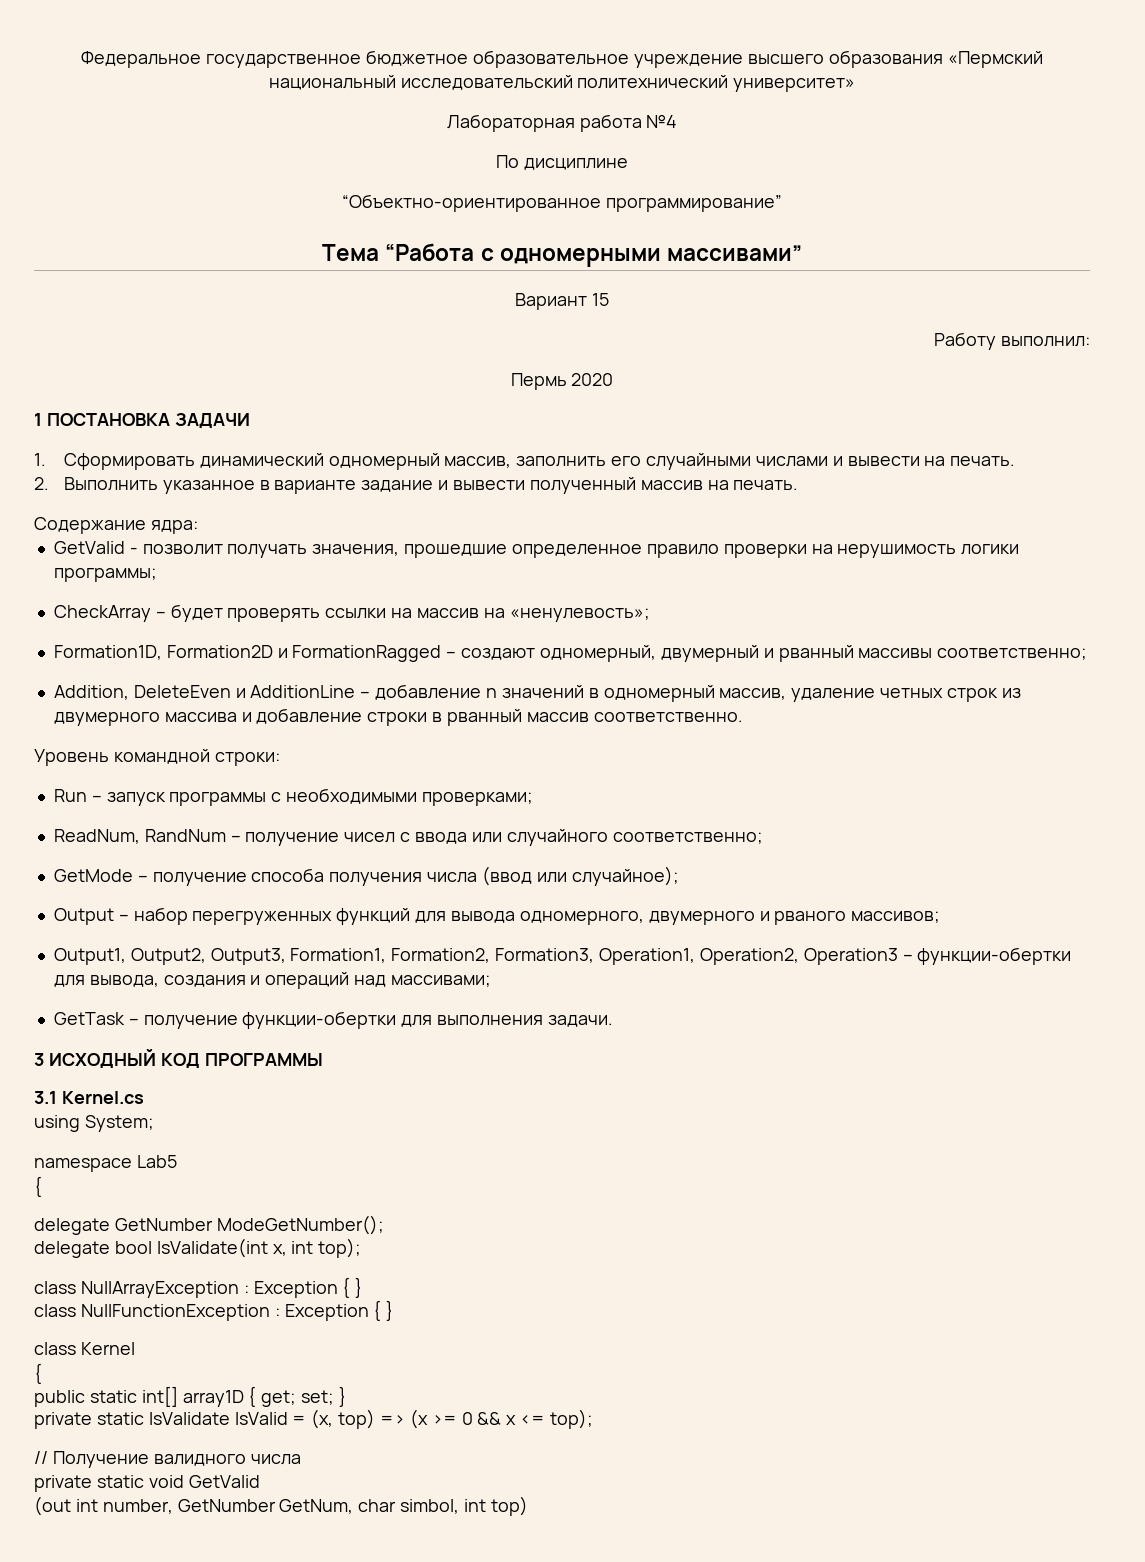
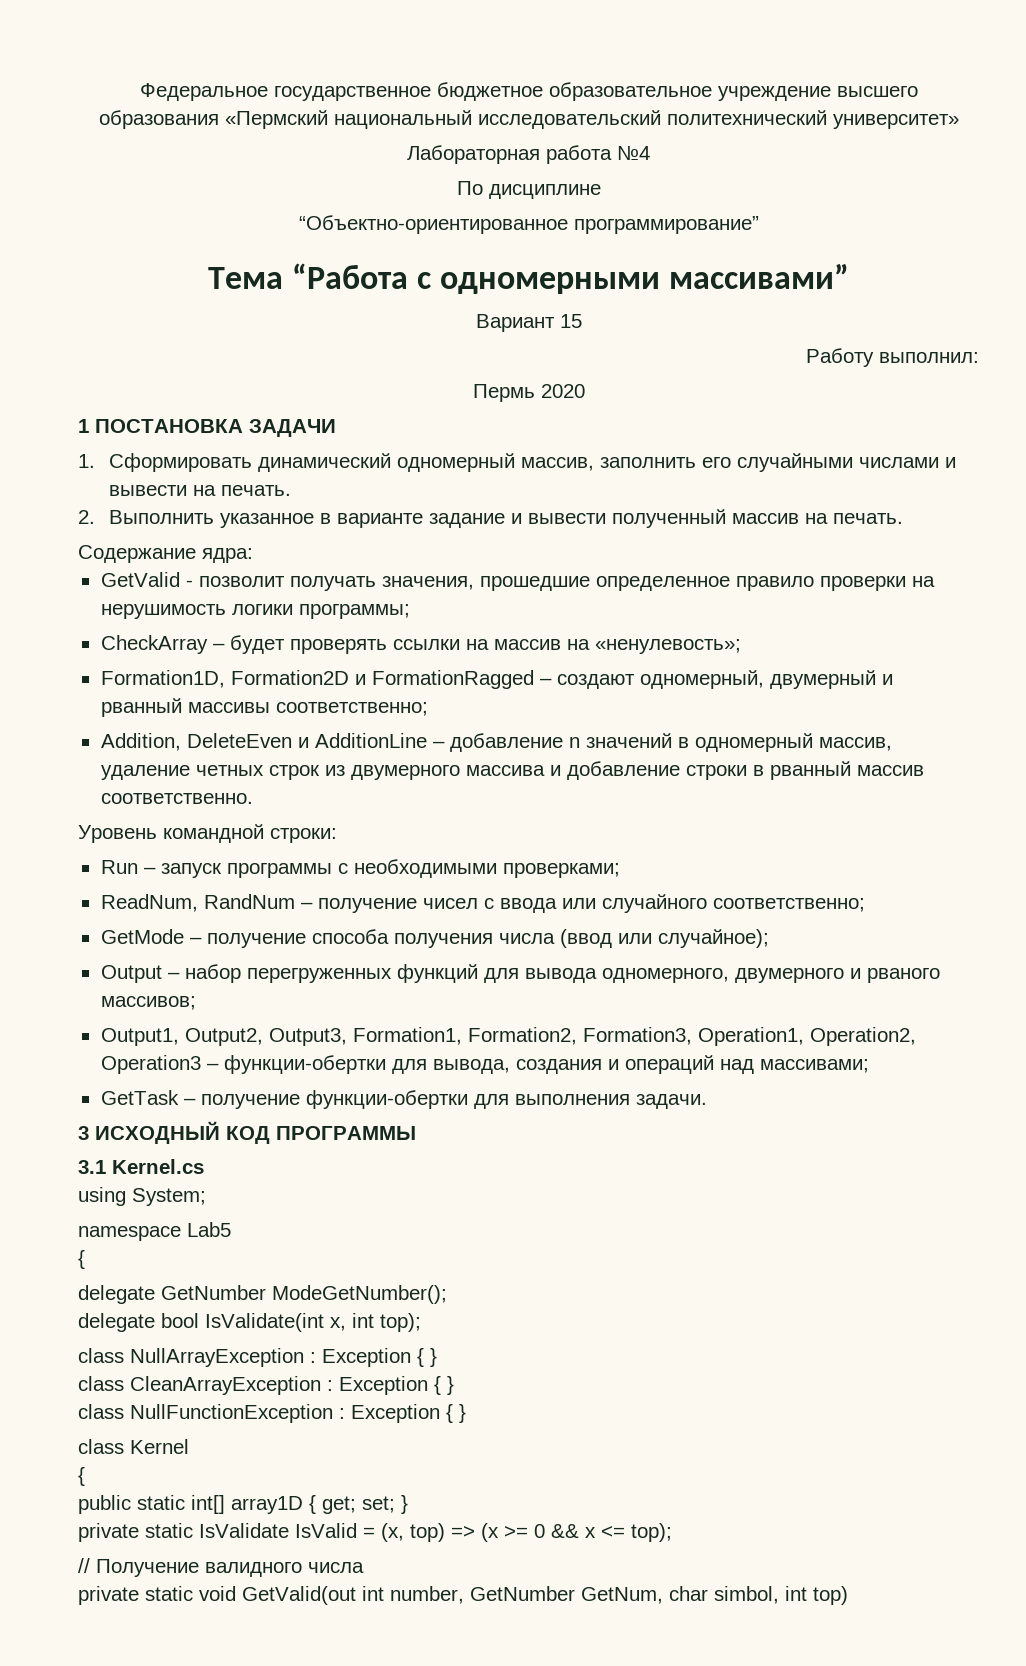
+ class CleanArrayException : Exception { }
- private static void GetValid
- (out int number, GetNumber GetNum, char simbol, int top)
+ private static void GetValid(out int number, GetNumber GetNum, char simbol, int top)

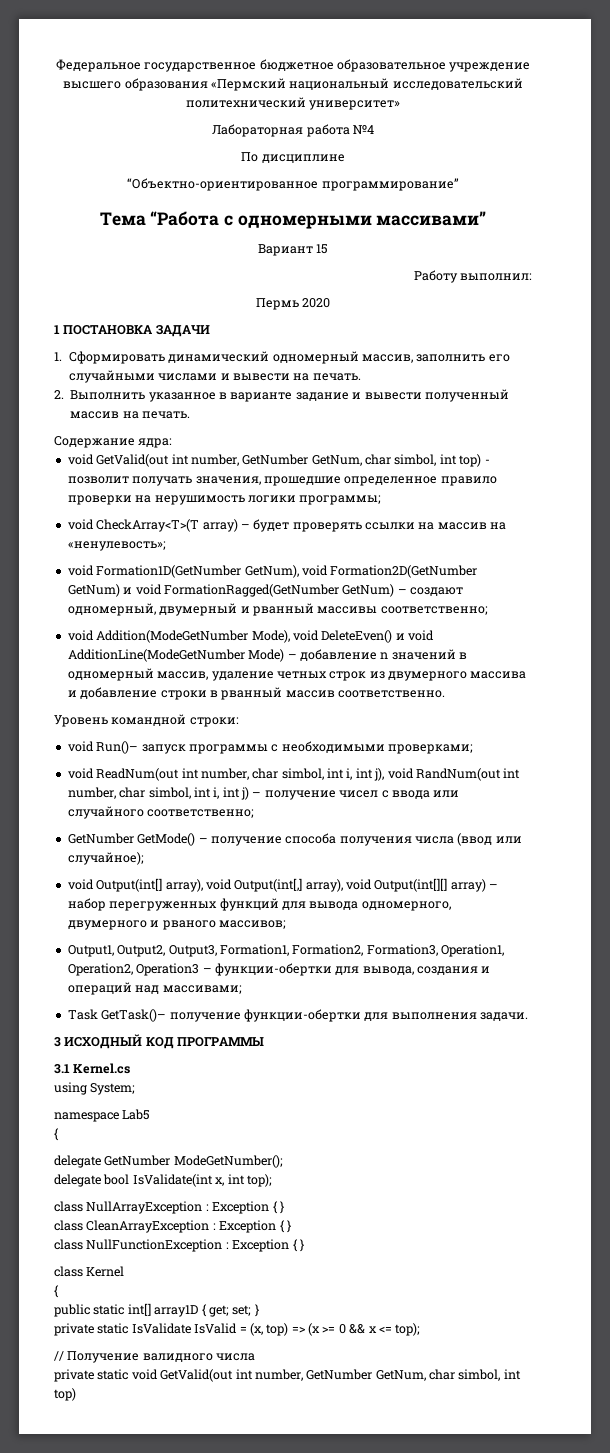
- GetValid - позволит получать значения, прошедшие определенное правило проверки на нерушимость логики программы;
+ void GetValid(out int number, GetNumber GetNum, char simbol, int top) - позволит получать значения, прошедшие определенное правило проверки на нерушимость логики программы;
- CheckArray – будет проверять ссылки на массив на «ненулевость»;
+ void CheckArray<T>(T array) – будет проверять ссылки на массив на «ненулевость»;
- Formation1D, Formation2D и FormationRagged – создают одномерный, двумерный и рванный массивы соответственно;
+ void Formation1D(GetNumber GetNum), void Formation2D(GetNumber GetNum) и void FormationRagged(GetNumber GetNum) – создают одномерный, двумерный и рванный массивы соответственно;
- Addition, DeleteEven и AdditionLine – добавление n значений в одномерный массив, удаление четных строк из двумерного массива и добавление строки в рванный массив соответственно.
+ void Addition(ModeGetNumber Mode), void DeleteEven() и void AdditionLine(ModeGetNumber Mode) – добавление n значений в одномерный массив, удаление четных строк из двумерного массива и добавление строки в рванный массив соответственно.
- Run – запуск программы с необходимыми проверками;
+ void Run()– запуск программы с необходимыми проверками;
- ReadNum, RandNum – получение чисел с ввода или случайного соответственно;
+ void ReadNum(out int number, char simbol, int i, int j), void RandNum(out int number, char simbol, int i, int j) – получение чисел с ввода или случайного соответственно;
- GetMode – получение способа получения числа (ввод или случайное);
+ GetNumber GetMode() – получение способа получения числа (ввод или случайное);
- Output – набор перегруженных функций для вывода одномерного, двумерного и рваного массивов;
+ void Output(int[] array), void Output(int[,] array), void Output(int[][] array) – набор перегруженных функций для вывода одномерного, двумерного и рваного массивов;
- GetTask – получение функции-обертки для выполнения задачи.
+ Task GetTask()– получение функции-обертки для выполнения задачи.

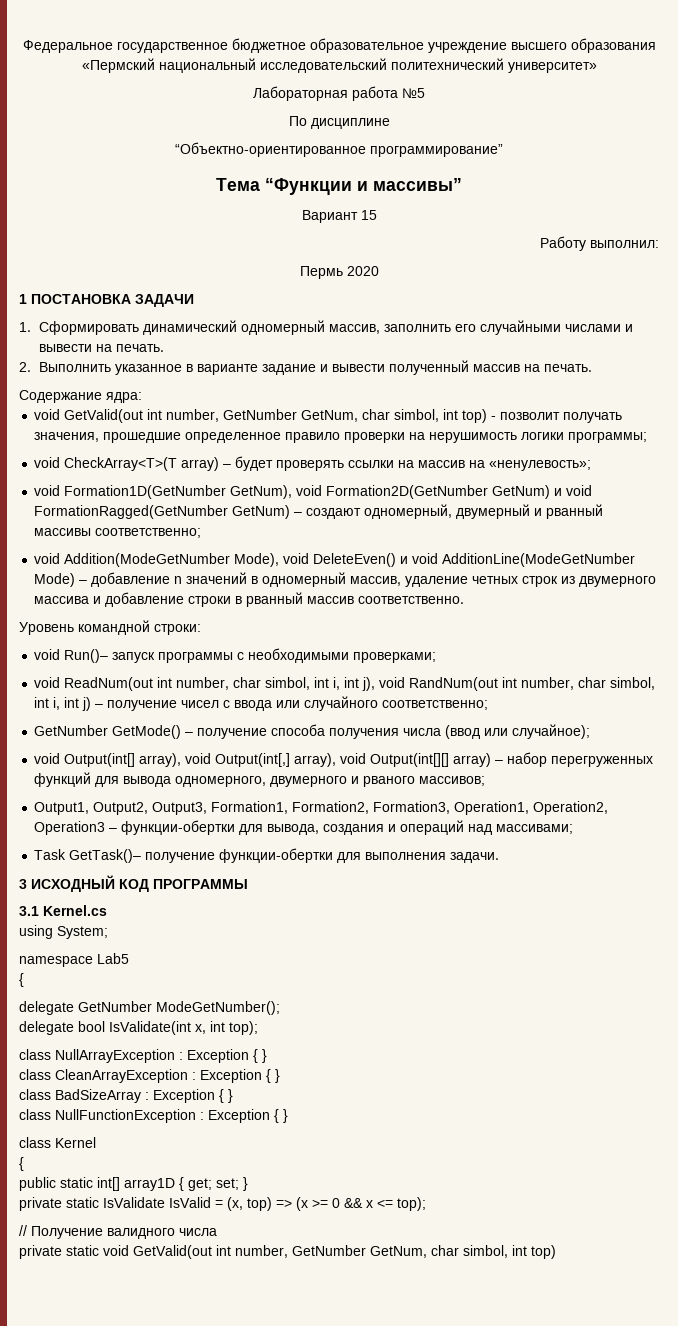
- Лабораторная работа №4
+ Лабораторная работа №5
- Тема “Работа с одномерными массивами”
+ Тема “Функции и массивы”
+ class BadSizeArray : Exception { }

